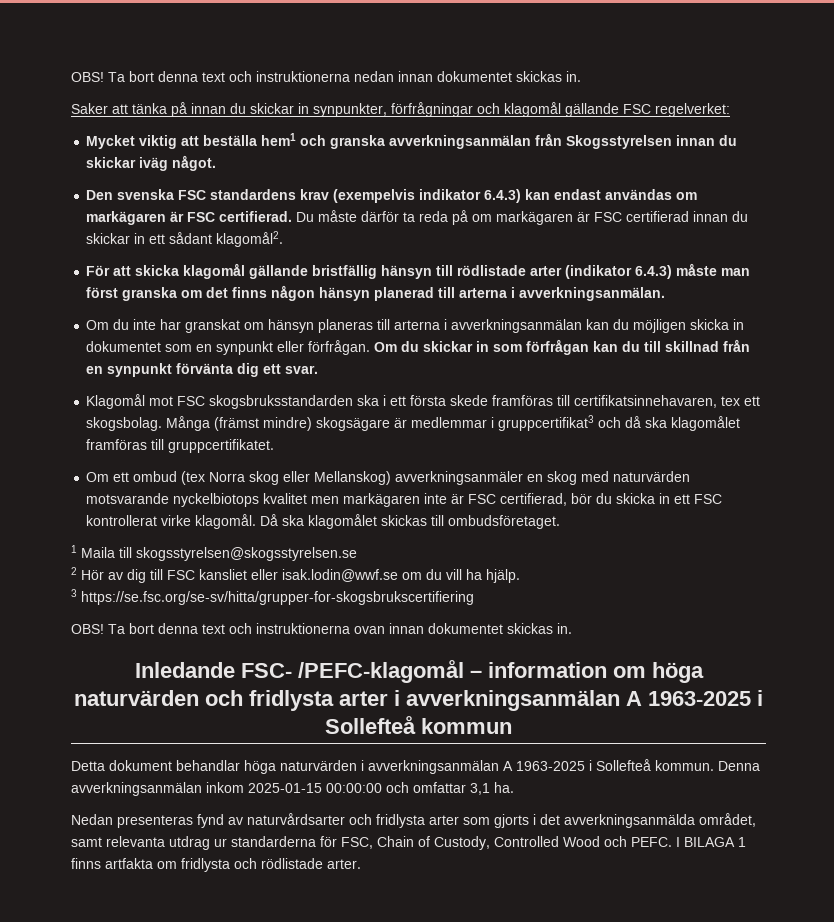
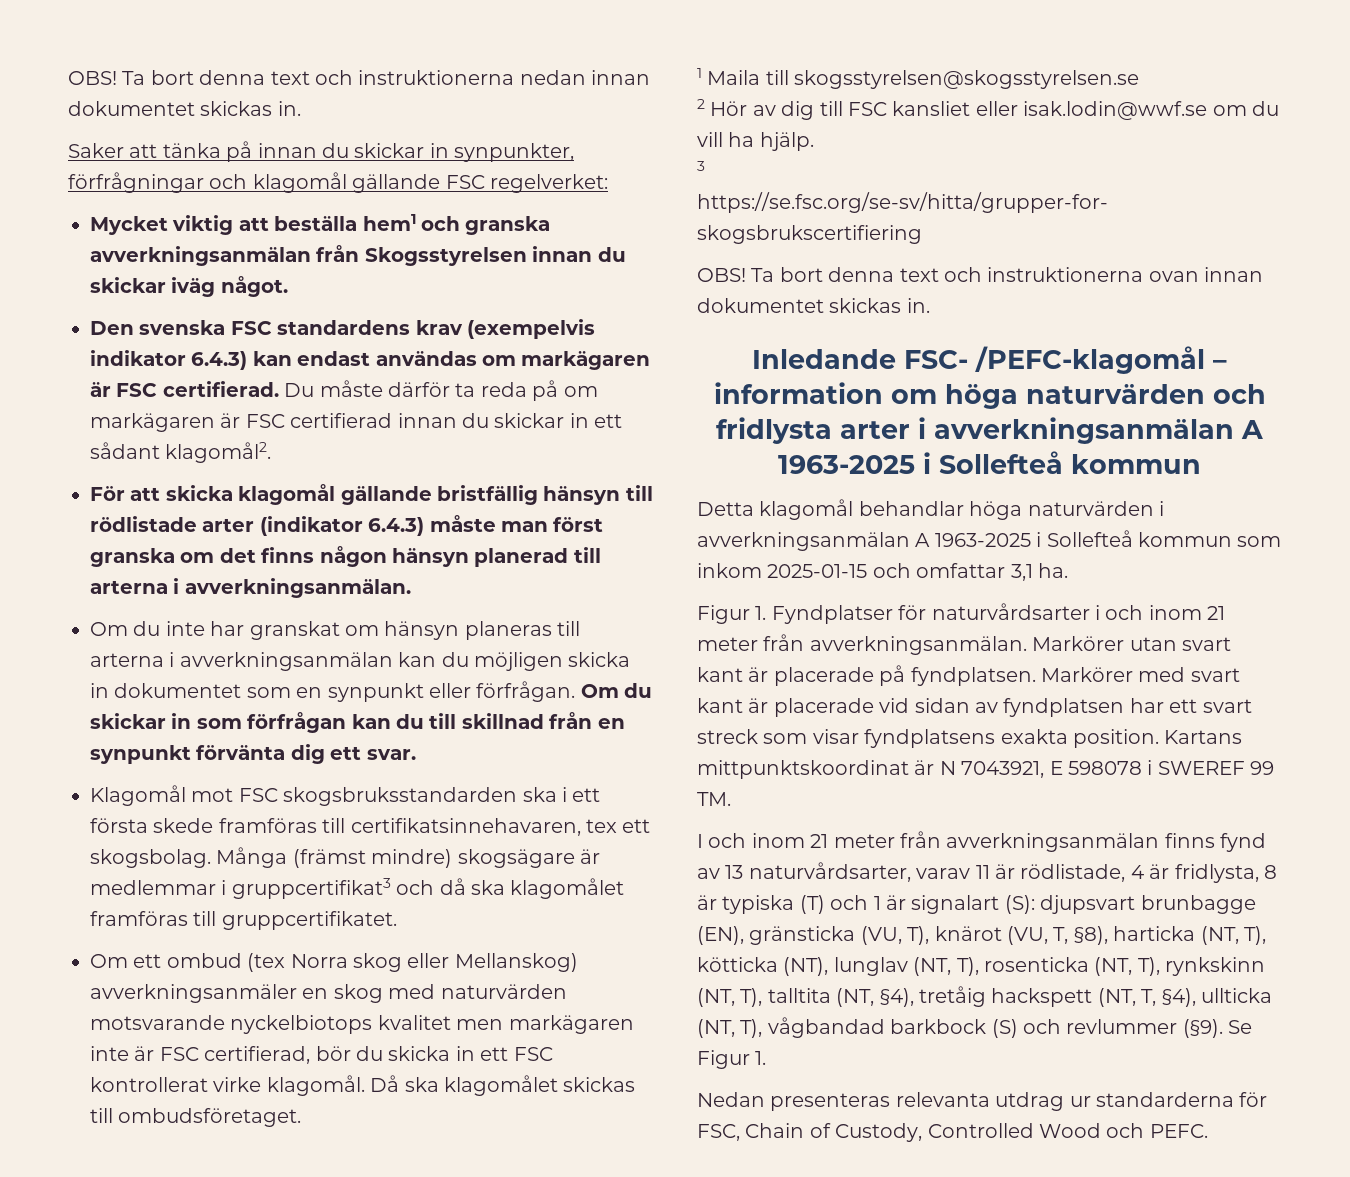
- Detta dokument behandlar höga naturvärden i avverkningsanmälan A 1963-2025 i Sollefteå kommun. Denna avverkningsanmälan inkom 2025-01-15 00:00:00 och omfattar 3,1 ha.
+ Detta klagomål behandlar höga naturvärden i avverkningsanmälan A 1963-2025 i Sollefteå kommun som inkom 2025-01-15 och omfattar 3,1 ha.
- Nedan presenteras fynd av naturvårdsarter och fridlysta arter som gjorts i det avverkningsanmälda området, samt relevanta utdrag ur standarderna för FSC, Chain of Custody, Controlled Wood och PEFC. I BILAGA 1 finns artfakta om fridlysta och rödlistade arter.
+ Figur 1. Fyndplatser för naturvårdsarter i och inom 21 meter från avverkningsanmälan. Markörer utan svart kant är placerade på fyndplatsen. Markörer med svart kant är placerade vid sidan av fyndplatsen har ett svart streck som visar fyndplatsens exakta position. Kartans mittpunktskoordinat är N 7043921, E 598078 i SWEREF 99 TM.
+ I och inom 21 meter från avverkningsanmälan finns fynd av 13 naturvårdsarter, varav 11 är rödlistade, 4 är fridlysta, 8 är typiska (T) och 1 är signalart (S): djupsvart brunbagge (EN), gränsticka (VU, T), knärot (VU, T, §8), harticka (NT, T), kötticka (NT), lunglav (NT, T), rosenticka (NT, T), rynkskinn (NT, T), talltita (NT, §4), tretåig hackspett (NT, T, §4), ullticka (NT, T), vågbandad barkbock (S) och revlummer (§9). Se Figur 1.
+ Nedan presenteras relevanta utdrag ur standarderna för FSC, Chain of Custody, Controlled Wood och PEFC.

